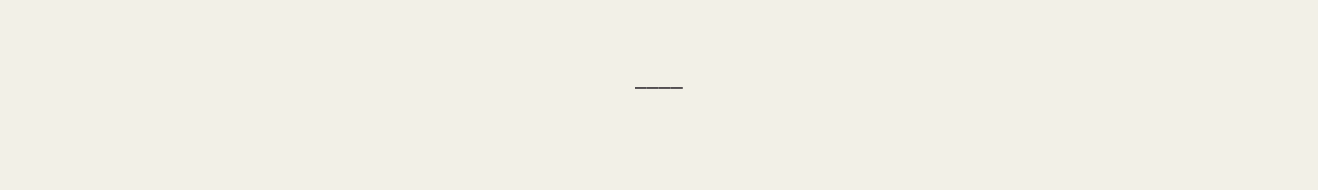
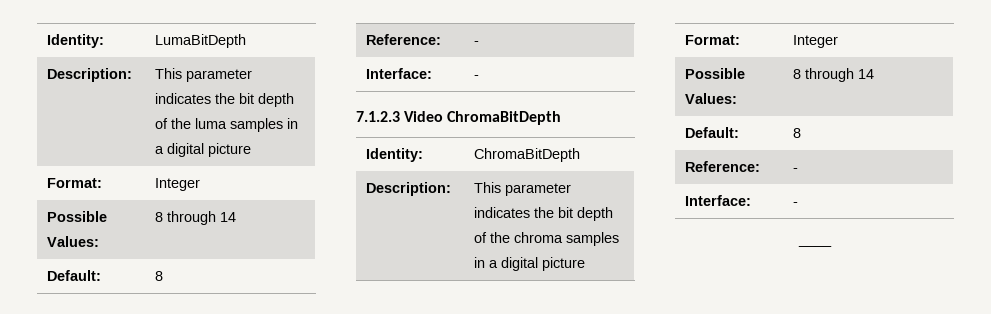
+ Identity: | LumaBitDepth
+ Description: | This parameter indicates the bit depth of the luma samples in a digital picture
+ Format: | Integer
+ Possible Values: | 8 through 14
+ Default: | 8
+ Reference: | -
+ Interface: | -
+ 7.1.2.3 Video ChromaBitDepth
+ Identity: | ChromaBitDepth
+ Description: | This parameter indicates the bit depth of the chroma samples in a digital picture
+ Format: | Integer
+ Possible Values: | 8 through 14
+ Default: | 8
+ Reference: | -
+ Interface: | -

